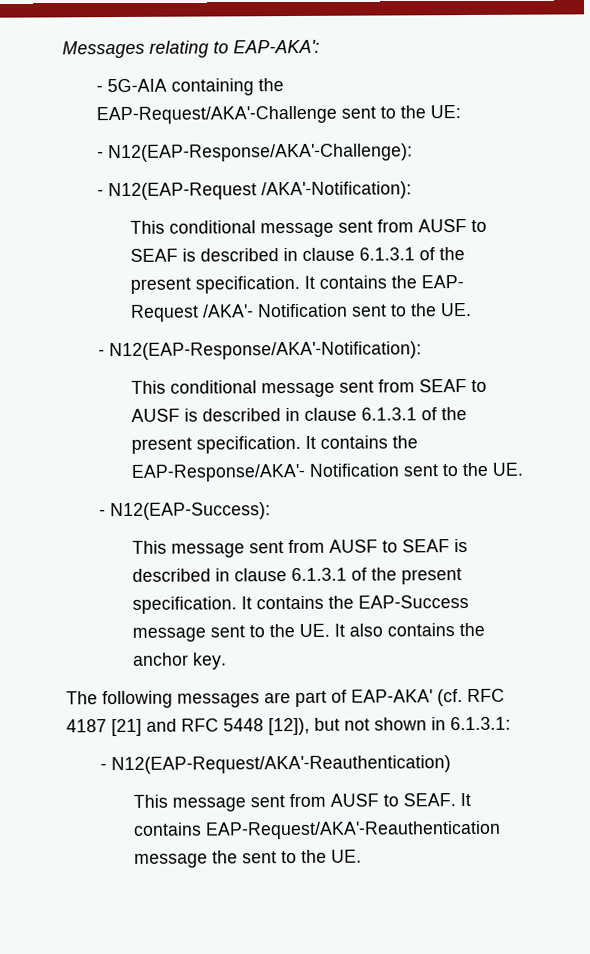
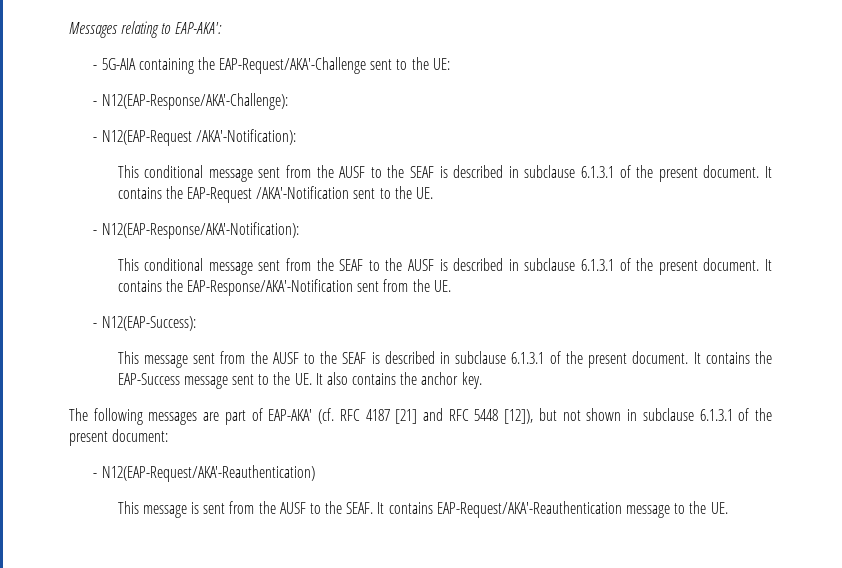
- This conditional message sent from AUSF to SEAF is described in clause 6.1.3.1 of the present specification. It contains the EAP- Request /AKA'- Notification sent to the UE.
+ This conditional message sent from the AUSF to the SEAF is described in subclause 6.1.3.1 of the present document. It contains the EAP-Request /AKA'-Notification sent to the UE.
- This conditional message sent from SEAF to AUSF is described in clause 6.1.3.1 of the present specification. It contains the EAP-Response/AKA'- Notification sent to the UE.
+ This conditional message sent from the SEAF to the AUSF is described in subclause 6.1.3.1 of the present document. It contains the EAP-Response/AKA'-Notification sent from the UE.
- This message sent from AUSF to SEAF is described in clause 6.1.3.1 of the present specification.
+ This message sent from the AUSF to the SEAF is described in subclause 6.1.3.1 of the present document.
- The following messages are part of EAP-AKA' (cf. RFC 4187 [21] and RFC 5448 [12]), but not shown in 6.1.3.1:
+ The following messages are part of EAP-AKA' (cf. RFC 4187 [21] and RFC 5448 [12]), but not shown in subclause 6.1.3.1 of the present document:
- This message sent from AUSF to SEAF.
+ This message is sent from the AUSF to the SEAF.
- It contains EAP-Request/AKA'-Reauthentication message the sent to the UE.
+ It contains EAP-Request/AKA'-Reauthentication message to the UE.

